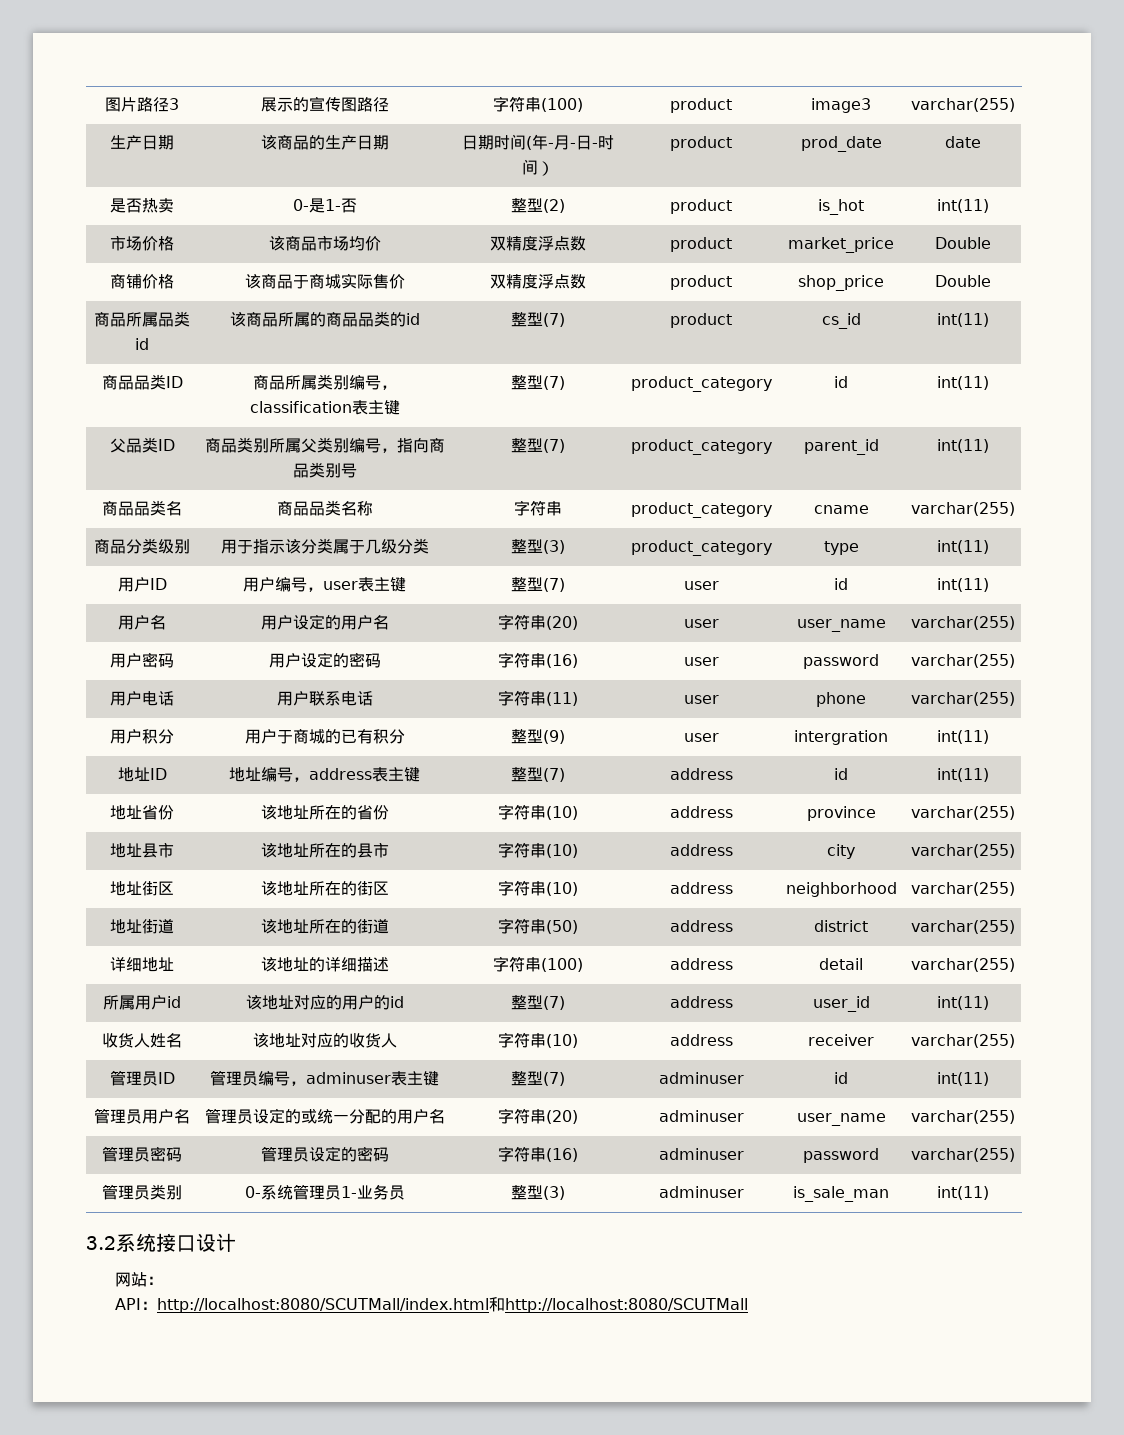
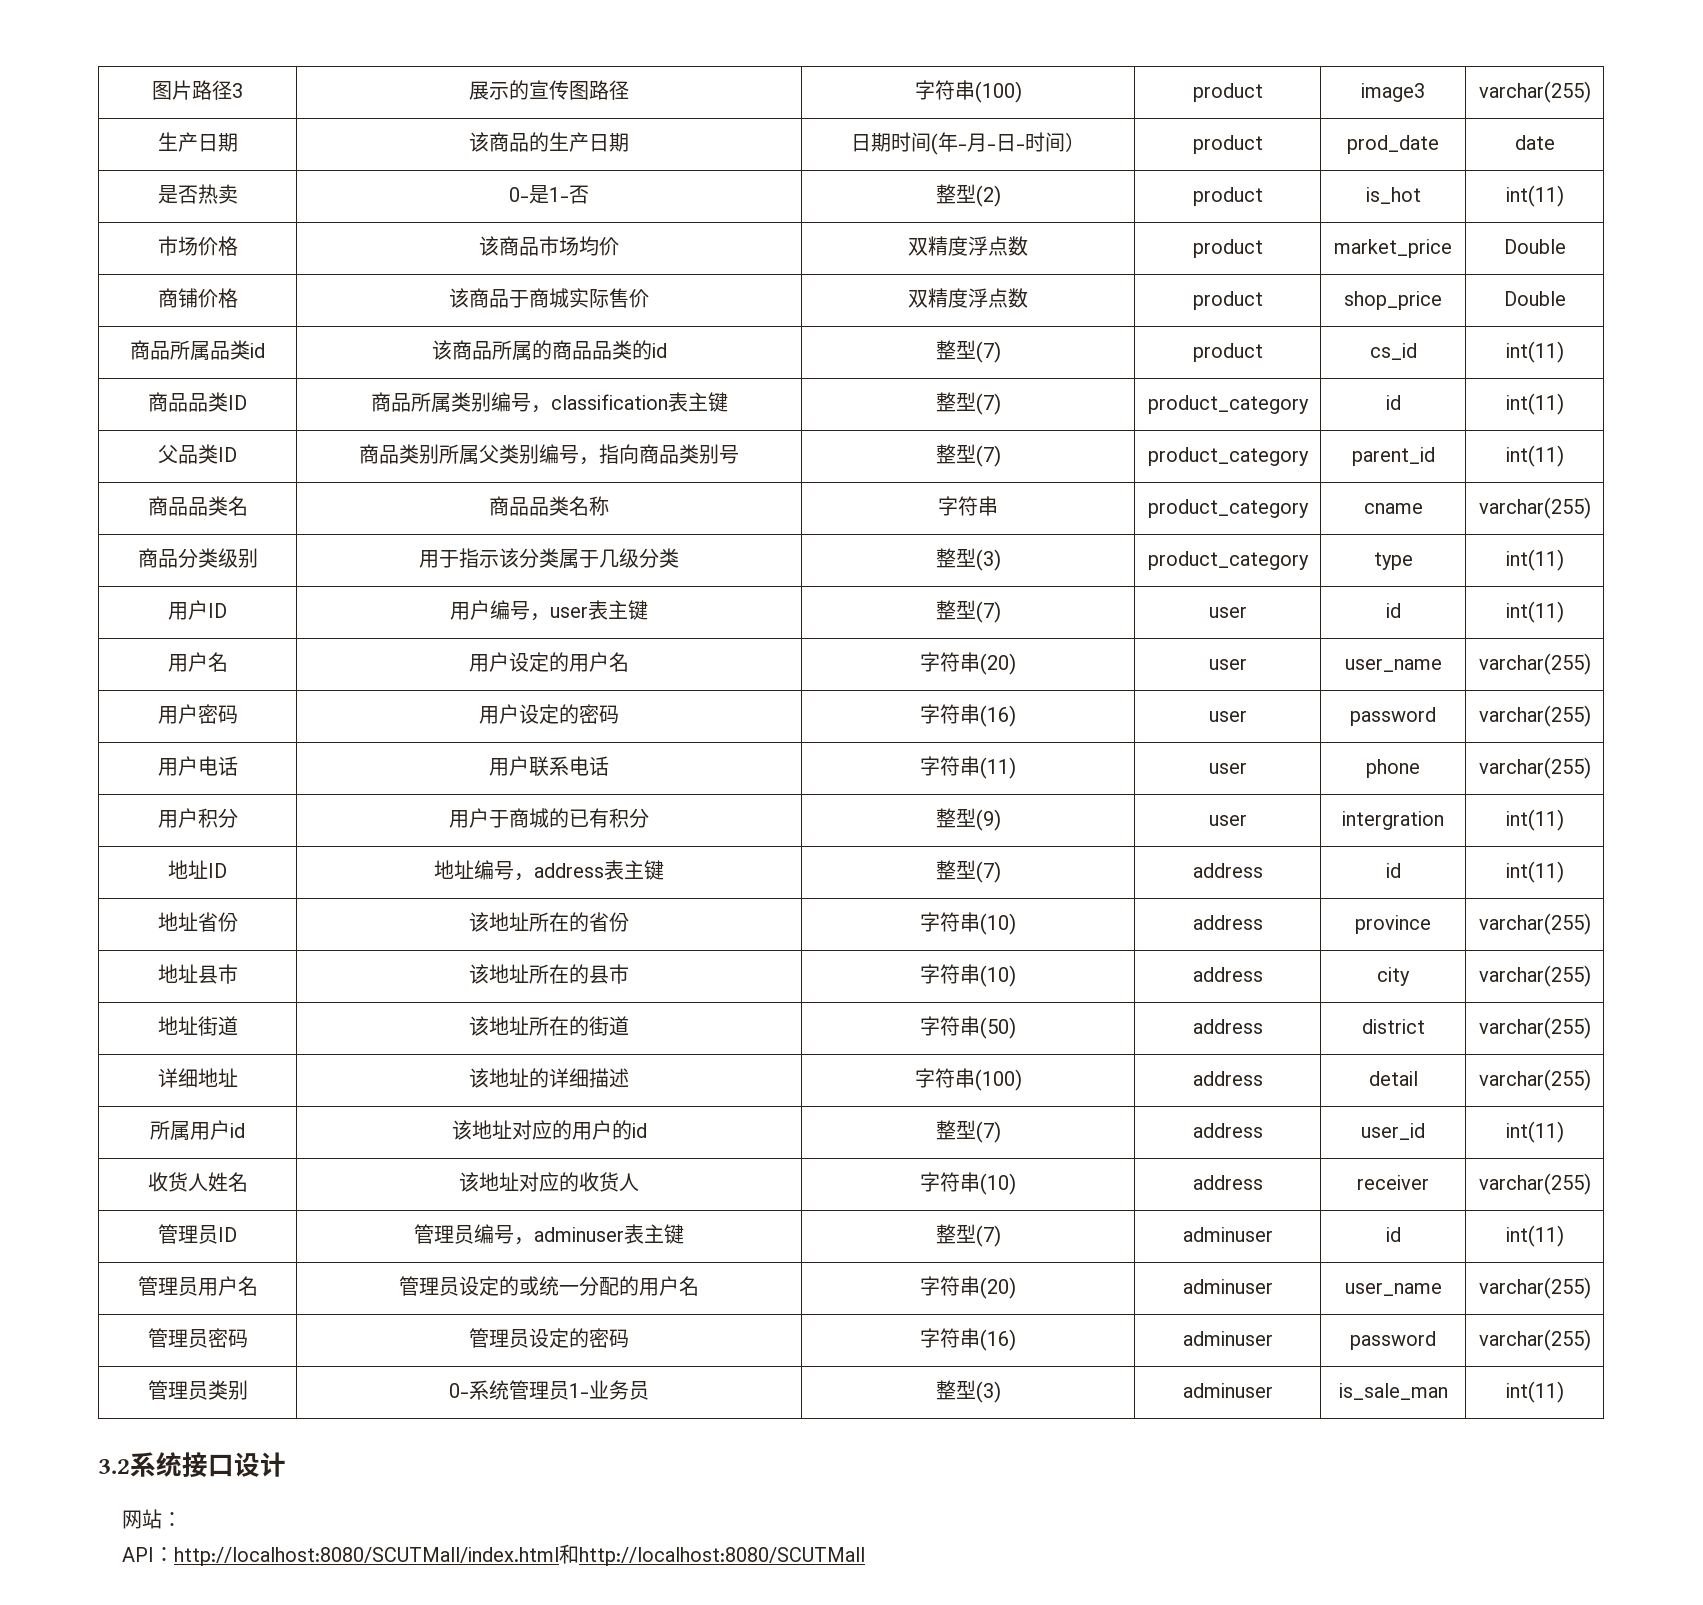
- 地址街区 | 该地址所在的街区 | 字符串(10) | address | neighborhood | varchar(255)

